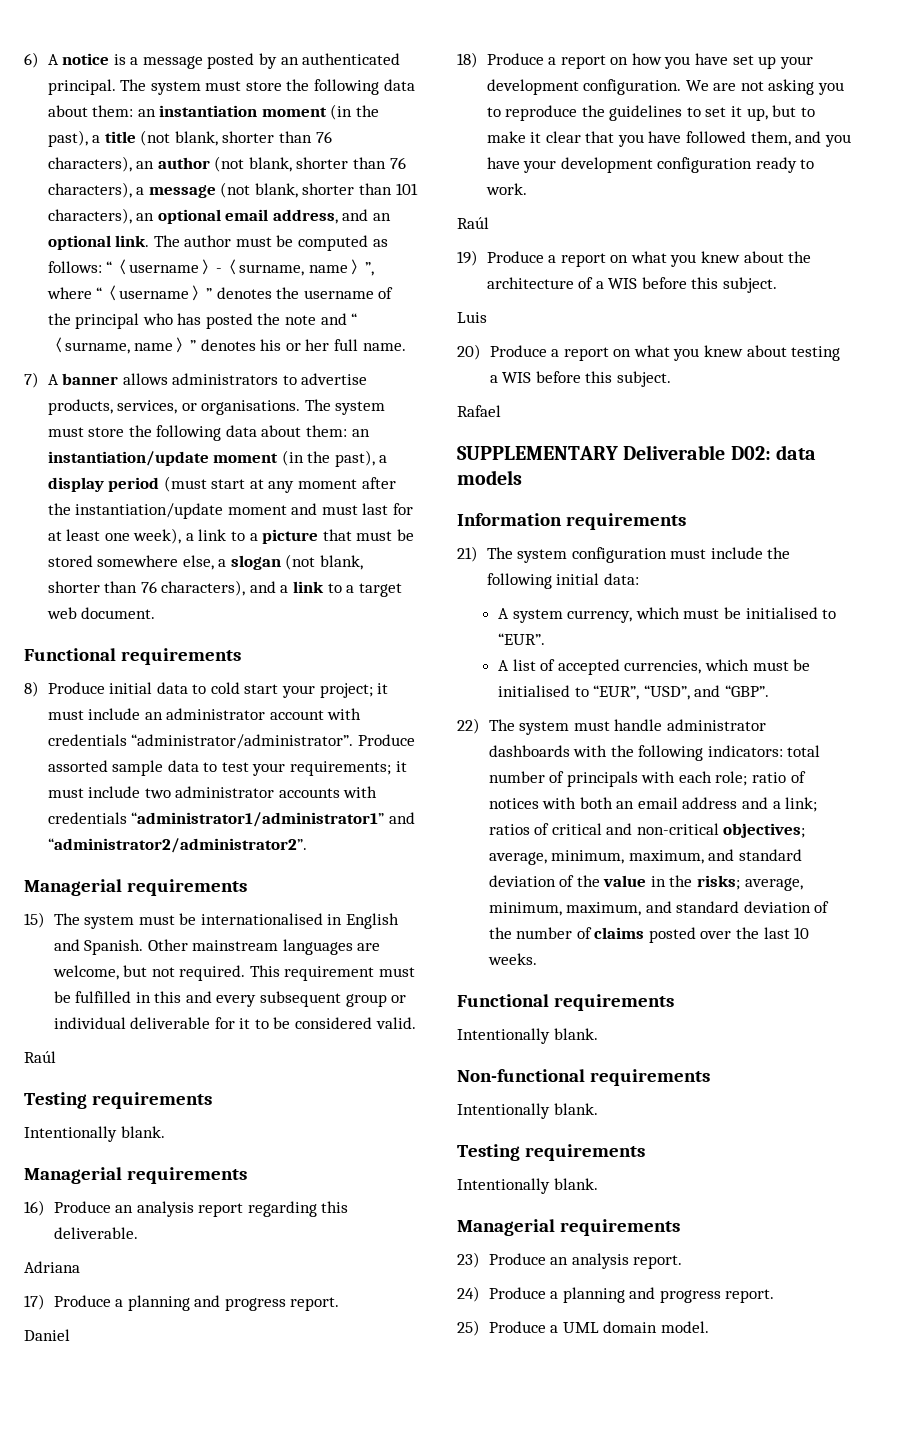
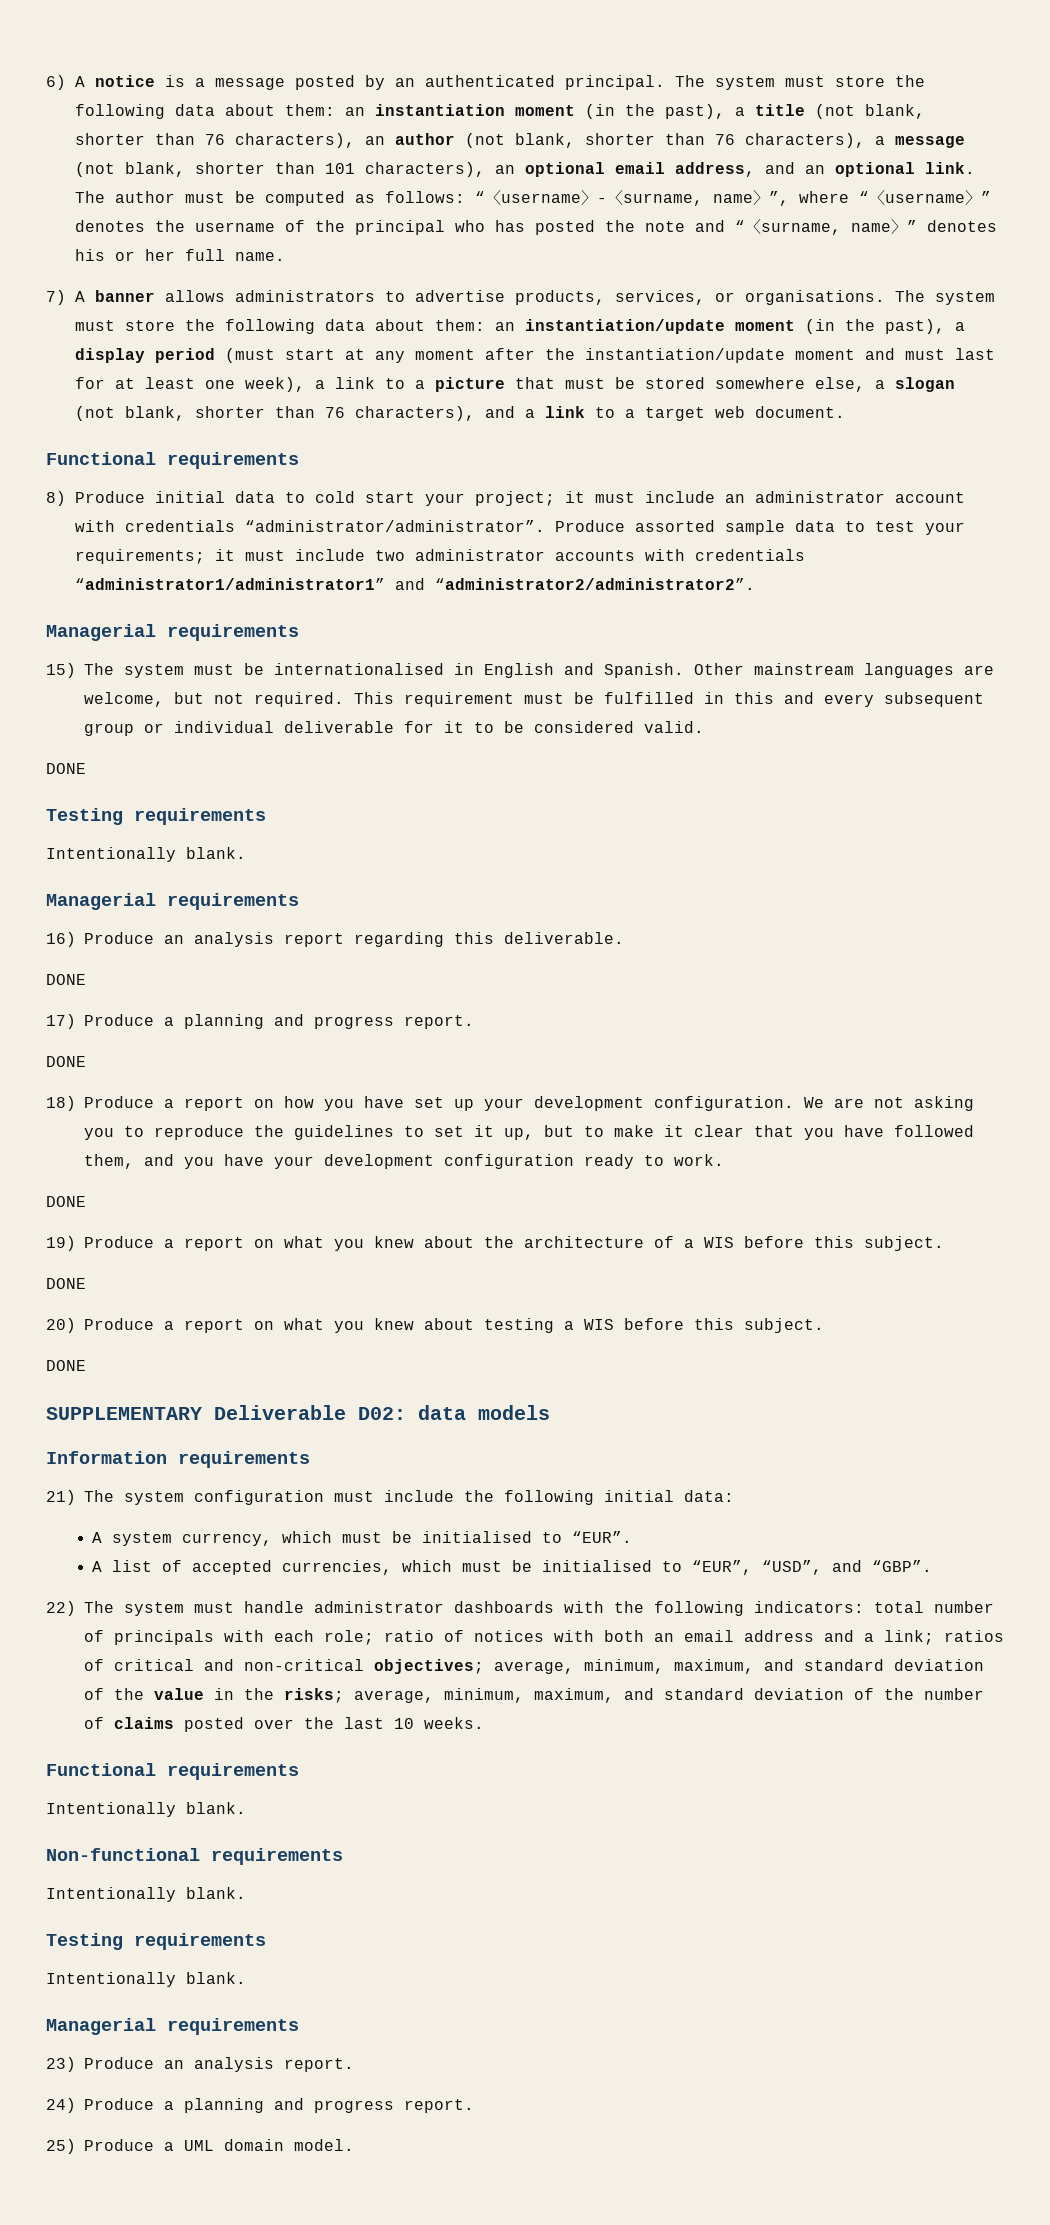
  This requirement must be fulfilled in this and every subsequent group or individual deliverable for it to be considered valid.
- Raúl
+ DONE
  16) Produce an analysis report regarding this deliverable.
- Adriana
+ DONE
  17) Produce a planning and progress report.
- Daniel
+ DONE
  We are not asking you to reproduce the guidelines to set it up, but to make it clear that you have followed them, and you have your development configuration ready to work.
- Raúl
+ DONE
  19) Produce a report on what you knew about the architecture of a WIS before this subject.
- Luis
+ DONE
  20) Produce a report on what you knew about testing a WIS before this subject.
- Rafael
+ DONE

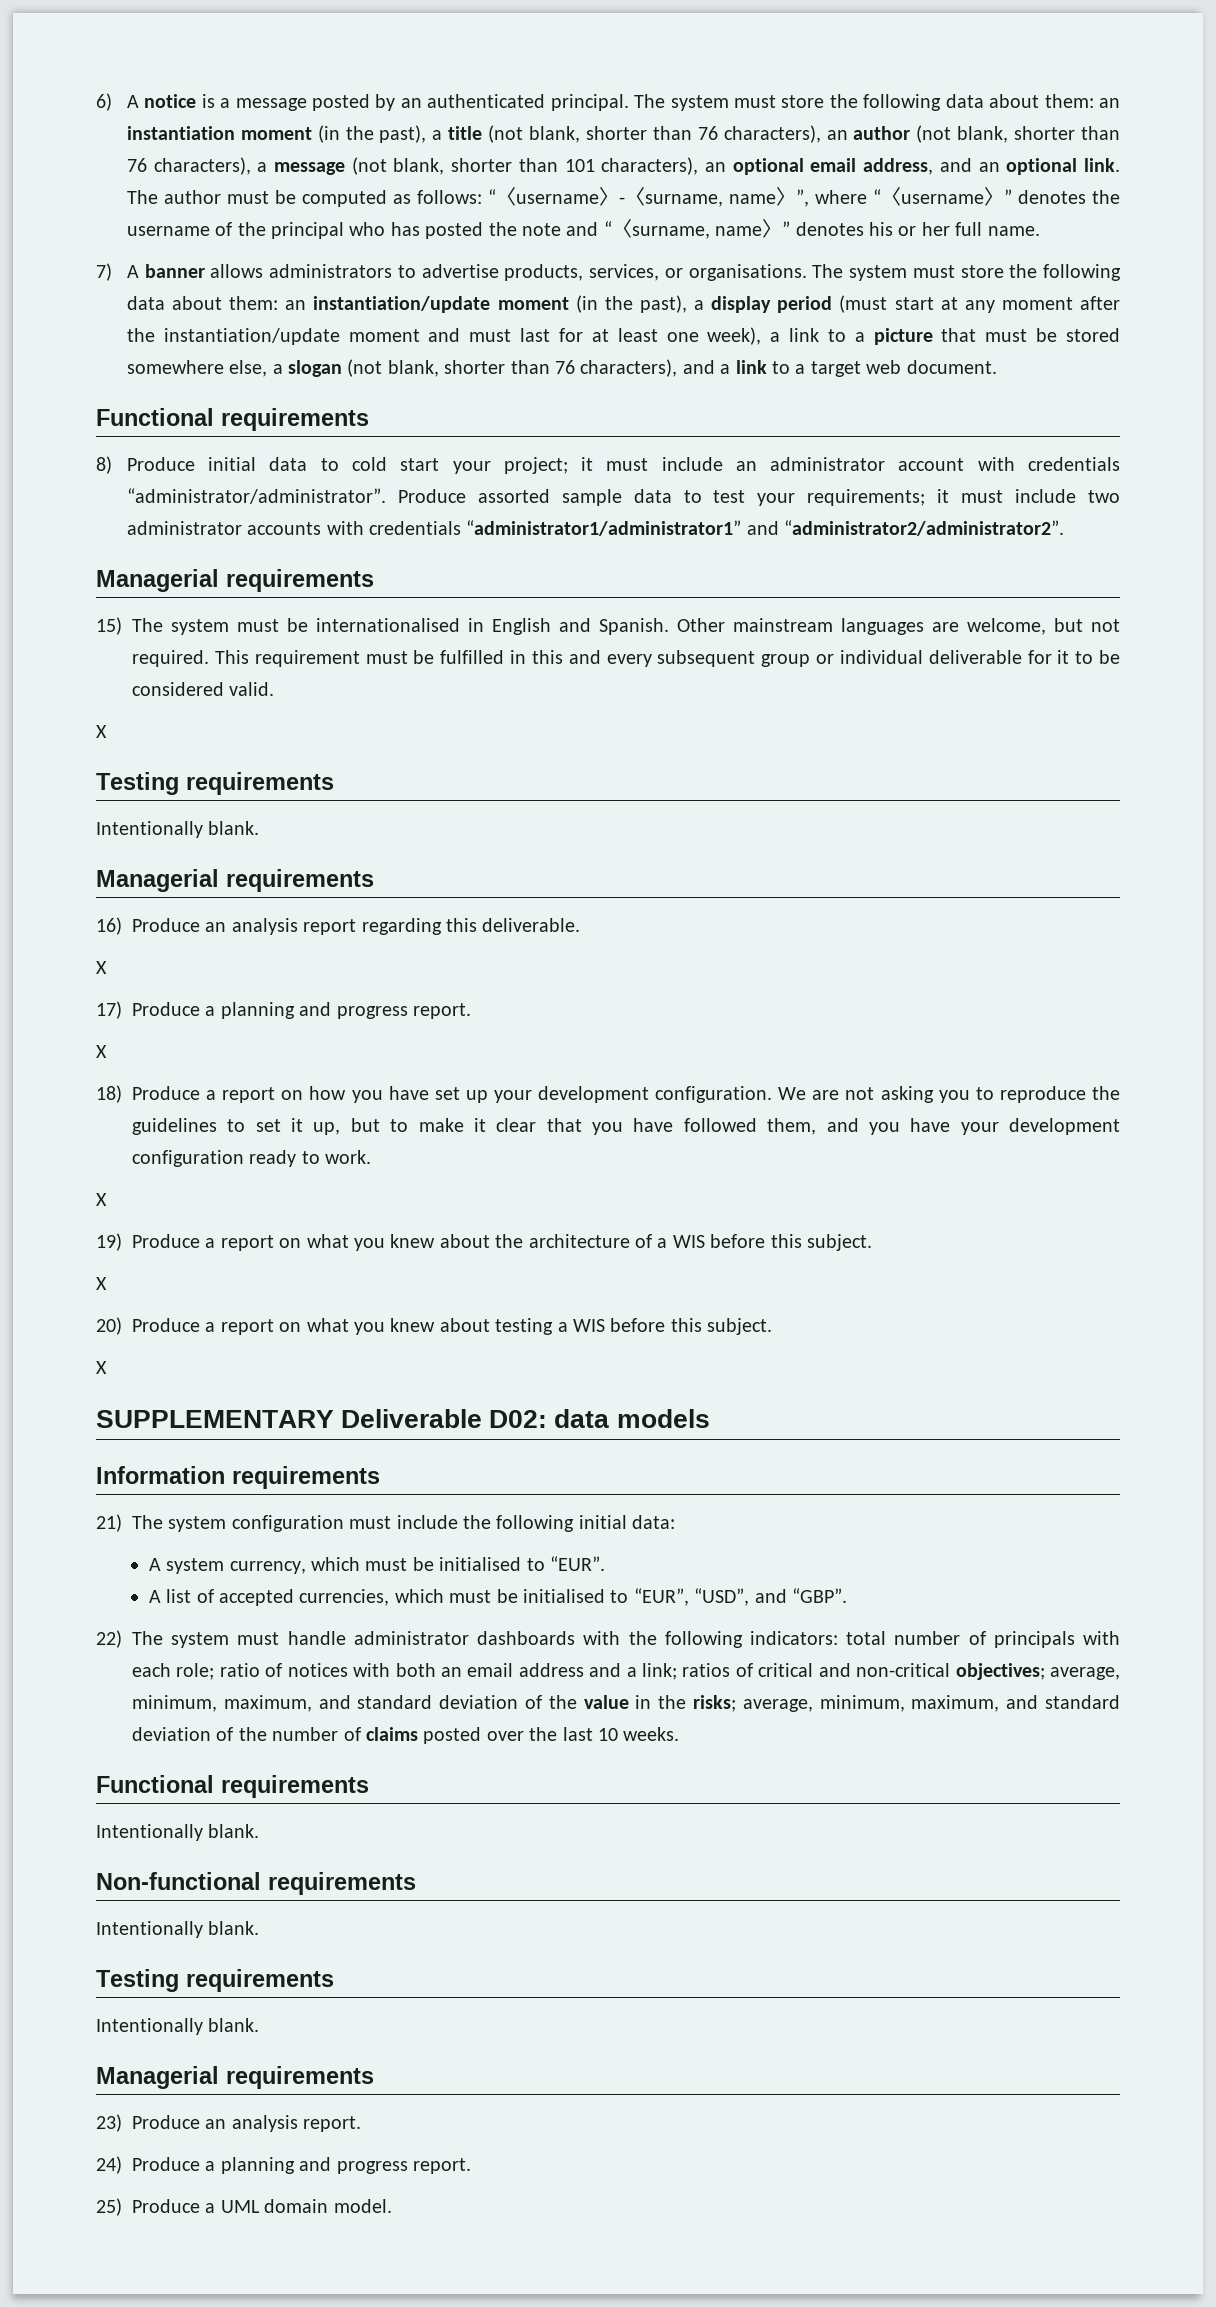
  This requirement must be fulfilled in this and every subsequent group or individual deliverable for it to be considered valid.
- DONE
+ X
  16) Produce an analysis report regarding this deliverable.
- DONE
+ X
  17) Produce a planning and progress report.
- DONE
+ X
  We are not asking you to reproduce the guidelines to set it up, but to make it clear that you have followed them, and you have your development configuration ready to work.
- DONE
+ X
  19) Produce a report on what you knew about the architecture of a WIS before this subject.
- DONE
+ X
  20) Produce a report on what you knew about testing a WIS before this subject.
- DONE
+ X

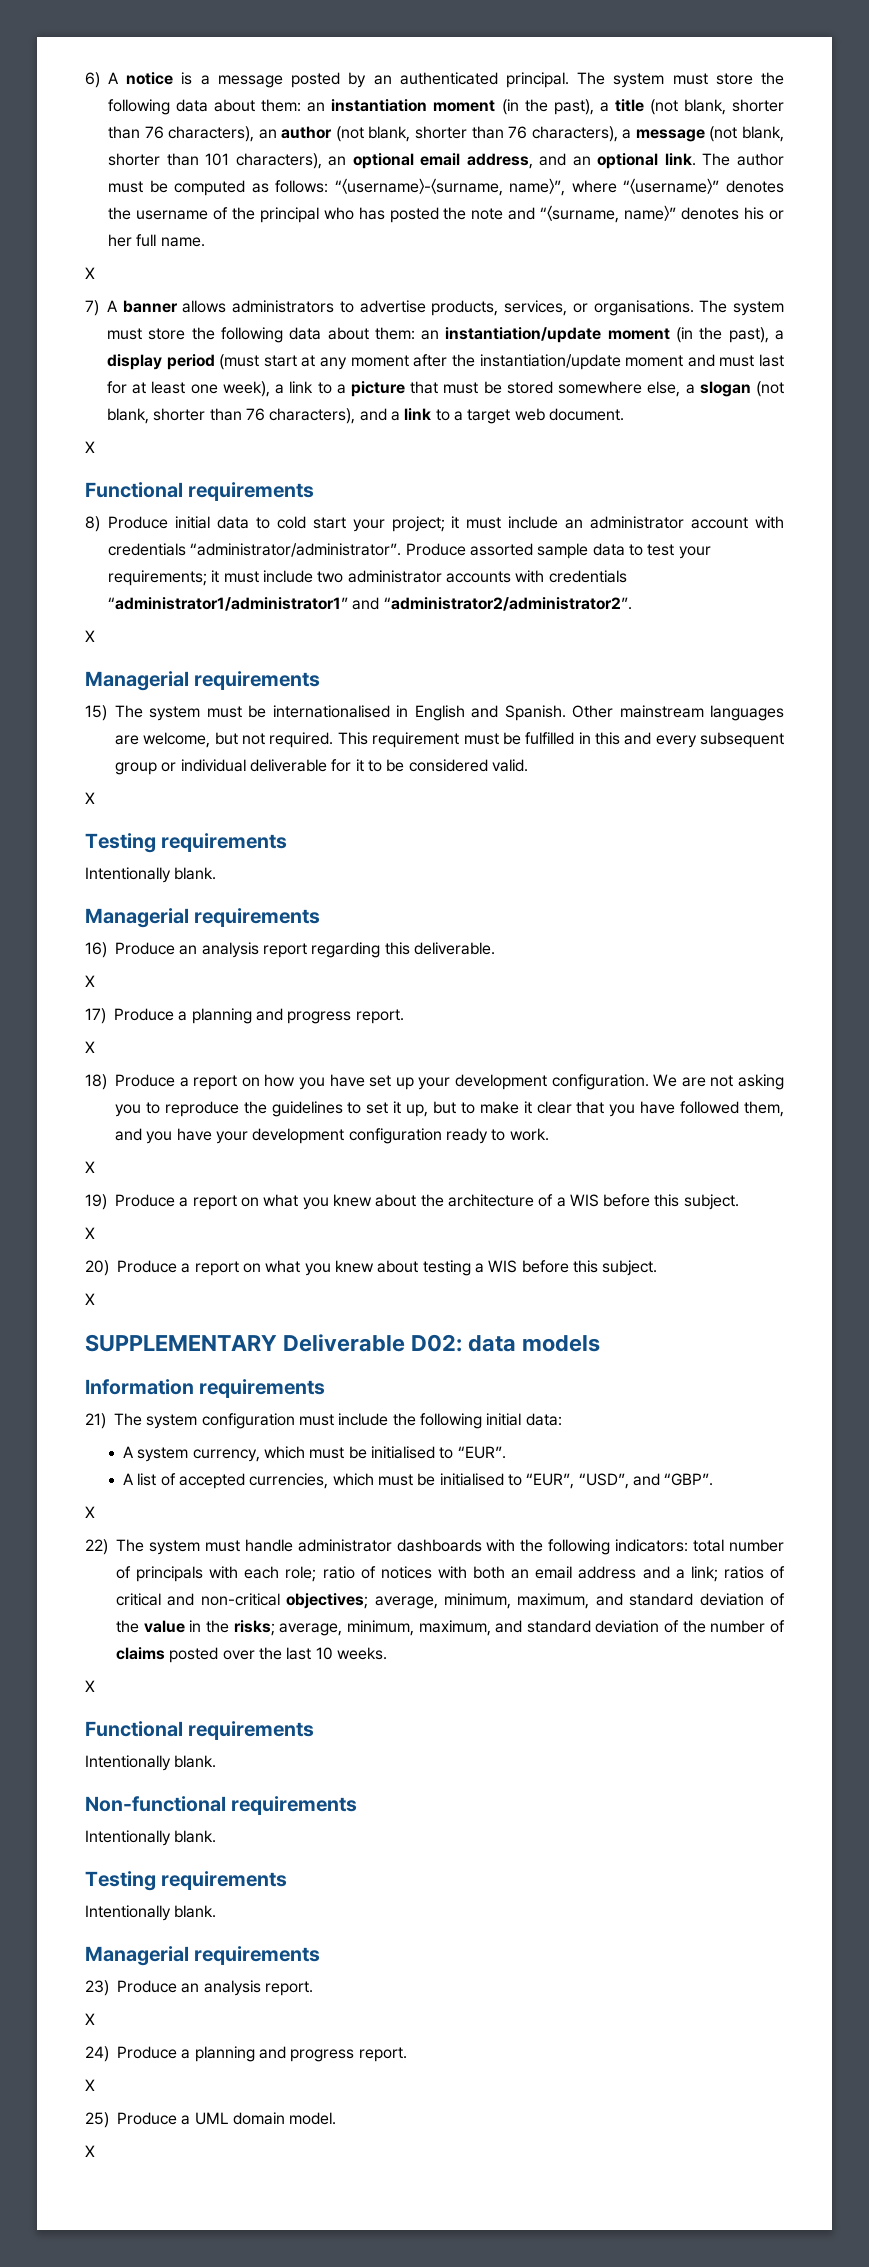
  The author must be computed as follows: “〈username〉-〈surname, name〉”, where “〈username〉” denotes the username of the principal who has posted the note and “〈surname, name〉” denotes his or her full name.
+ X
  an instantiation/update moment (in the past), a display period (must start at any moment after the instantiation/update moment and must last for at least one week), a link to a picture that must be stored somewhere else, a slogan (not blank, shorter than 76 characters), and a link to a target web document.
+ X
  Produce assorted sample data to test your requirements; it must include two administrator accounts with credentials “administrator1/administrator1” and “administrator2/administrator2”.
+ X
  A list of accepted currencies, which must be initialised to “EUR”, “USD”, and “GBP”.
+ X
  average, minimum, maximum, and standard deviation of the number of claims posted over the last 10 weeks.
+ X
  23) Produce an analysis report.
+ X
  24) Produce a planning and progress report.
+ X
  25) Produce a UML domain model.
+ X

